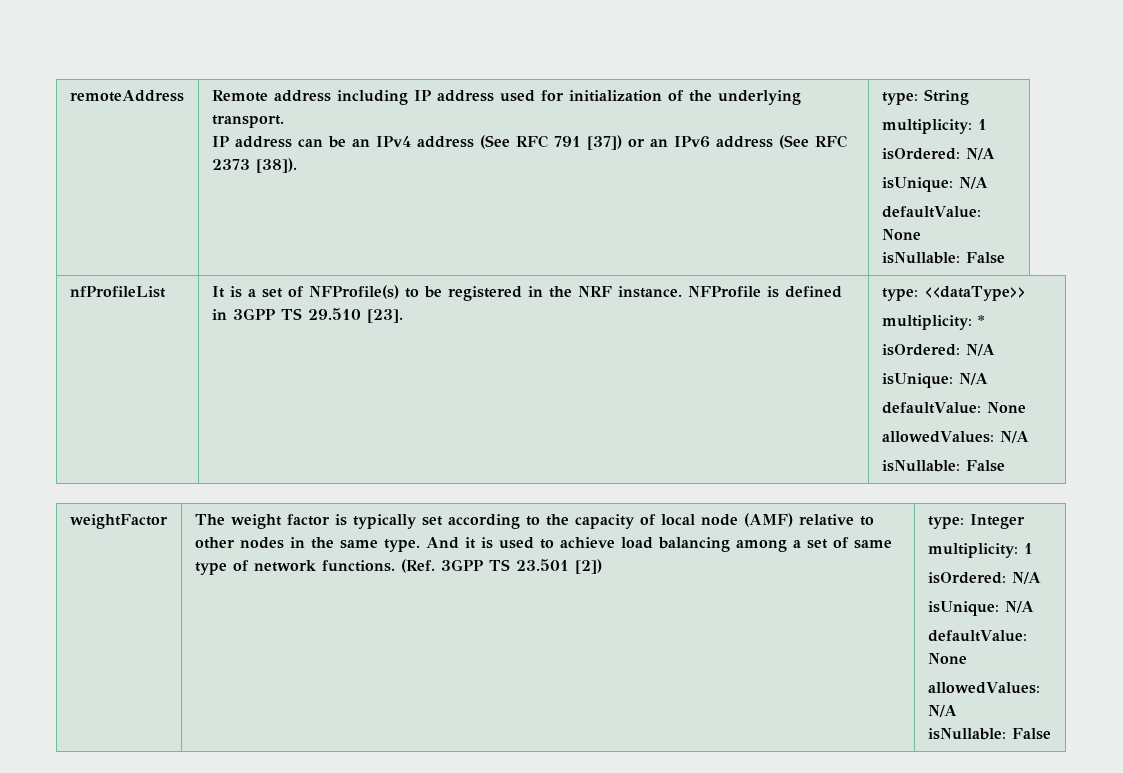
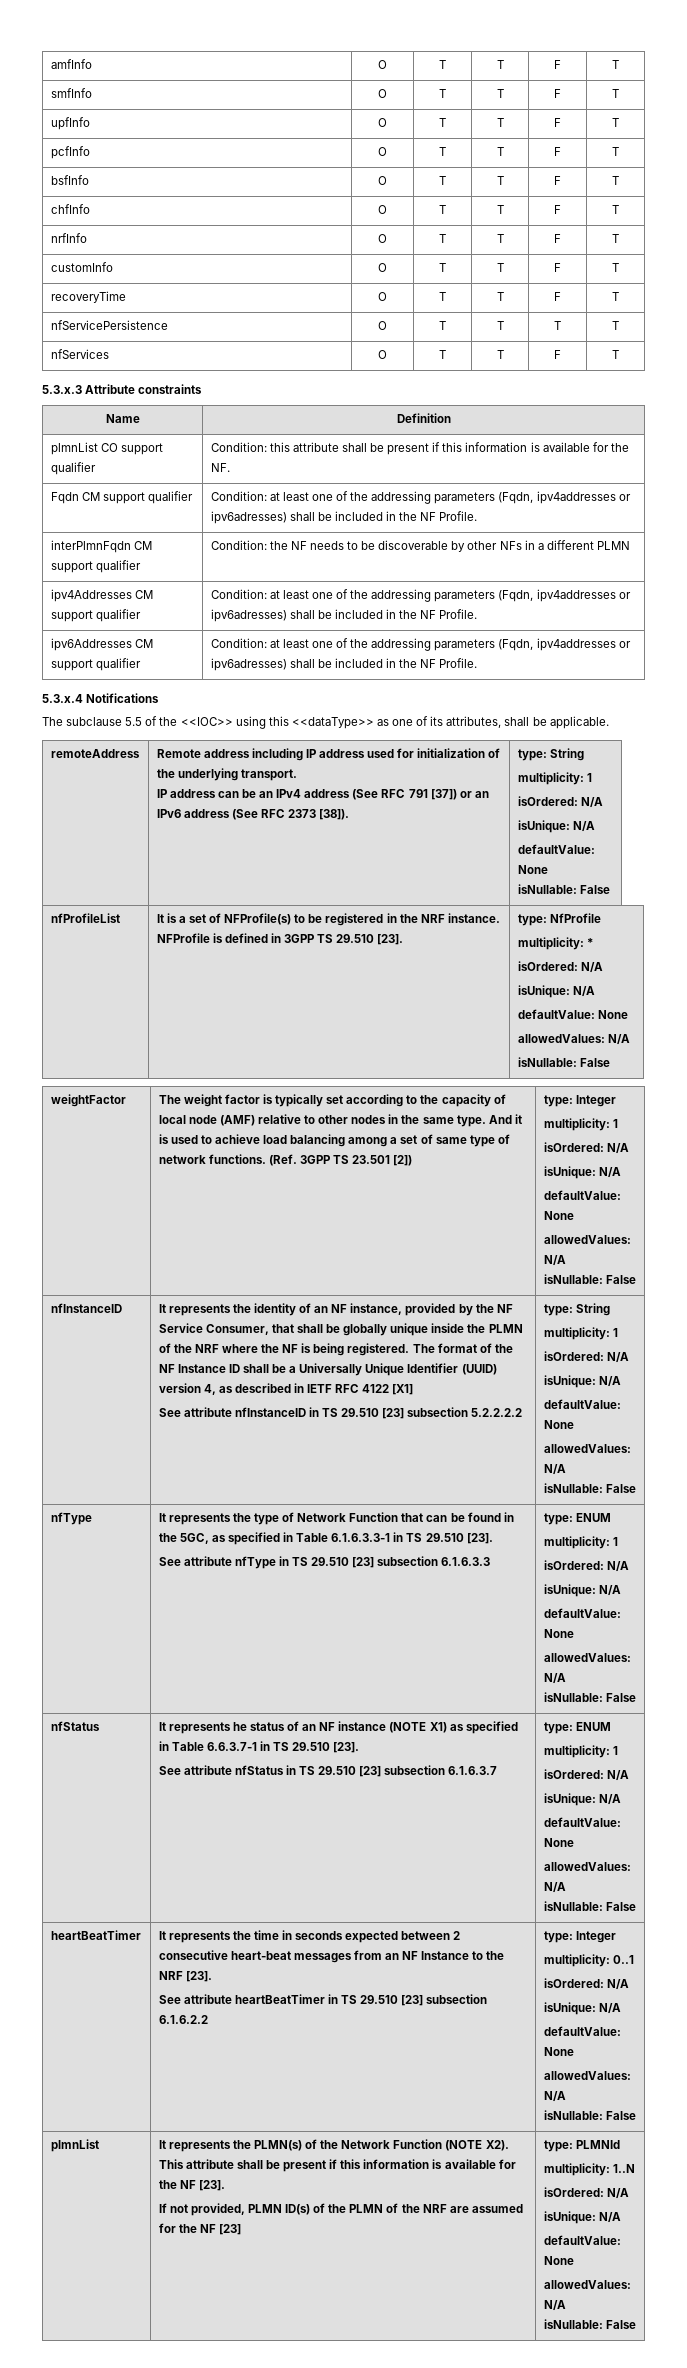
+ amfInfo | O | T | T | F | T
+ smfInfo | O | T | T | F | T
+ upfInfo | O | T | T | F | T
+ pcfInfo | O | T | T | F | T
+ bsfInfo | O | T | T | F | T
+ chfInfo | O | T | T | F | T
+ nrfInfo | O | T | T | F | T
+ customInfo | O | T | T | F | T
+ recoveryTime | O | T | T | F | T
+ nfServicePersistence | O | T | T | T | T
+ nfServices | O | T | T | F | T
+ 5.3.x.3 Attribute constraints
+ Name | Definition
+ plmnList CO support qualifier | Condition: this attribute shall be present if this information is available for the NF.
+ Fqdn CM support qualifier | Condition: at least one of the addressing parameters (Fqdn, ipv4addresses or ipv6adresses) shall be included in the NF Profile.
+ interPlmnFqdn CM support qualifier | Condition: the NF needs to be discoverable by other NFs in a different PLMN
+ ipv4Addresses CM support qualifier | Condition: at least one of the addressing parameters (Fqdn, ipv4addresses or ipv6adresses) shall be included in the NF Profile.
+ ipv6Addresses CM support qualifier | Condition: at least one of the addressing parameters (Fqdn, ipv4addresses or ipv6adresses) shall be included in the NF Profile.
+ 5.3.x.4 Notifications
+ The subclause 5.5 of the <<IOC>> using this <<dataType>> as one of its attributes, shall be applicable.
- nfProfileList | It is a set of NFProfile(s) to be registered in the NRF instance. NFProfile is defined in 3GPP TS 29.510 [23]. | type: <<dataType>>
+ nfProfileList | It is a set of NFProfile(s) to be registered in the NRF instance. NFProfile is defined in 3GPP TS 29.510 [23]. | type: NfProfile
+ nfInstanceID | It represents the identity of an NF instance, provided by the NF Service Consumer, that shall be globally unique inside the PLMN of the NRF where the NF is being registered. The format of the NF Instance ID shall be a Universally Unique Identifier (UUID) version 4, as described in IETF RFC 4122 [X1]
+ See attribute nfInstanceID in TS 29.510 [23] subsection 5.2.2.2.2 | type: String
+ multiplicity: 1
+ isOrdered: N/A
+ isUnique: N/A
+ defaultValue: None
+ allowedValues: N/A
+ isNullable: False
+ nfType | It represents the type of Network Function that can be found in the 5GC, as specified in Table 6.1.6.3.3-1 in TS 29.510 [23].
+ See attribute nfType in TS 29.510 [23] subsection 6.1.6.3.3 | type: ENUM
+ multiplicity: 1
+ isOrdered: N/A
+ isUnique: N/A
+ defaultValue: None
+ allowedValues: N/A
+ isNullable: False
+ nfStatus | It represents he status of an NF instance (NOTE X1) as specified in Table 6.6.3.7-1 in TS 29.510 [23].
+ See attribute nfStatus in TS 29.510 [23] subsection 6.1.6.3.7 | type: ENUM
+ multiplicity: 1
+ isOrdered: N/A
+ isUnique: N/A
+ defaultValue: None
+ allowedValues: N/A
+ isNullable: False
+ heartBeatTimer | It represents the time in seconds expected between 2 consecutive heart-beat messages from an NF Instance to the NRF [23].
+ See attribute heartBeatTimer in TS 29.510 [23] subsection 6.1.6.2.2 | type: Integer
+ multiplicity: 0..1
+ isOrdered: N/A
+ isUnique: N/A
+ defaultValue: None
+ allowedValues: N/A
+ isNullable: False
+ plmnList | It represents the PLMN(s) of the Network Function (NOTE X2). This attribute shall be present if this information is available for the NF [23].
+ If not provided, PLMN ID(s) of the PLMN of the NRF are assumed for the NF [23] | type: PLMNId
+ multiplicity: 1..N
+ isOrdered: N/A
+ isUnique: N/A
+ defaultValue: None
+ allowedValues: N/A
+ isNullable: False

